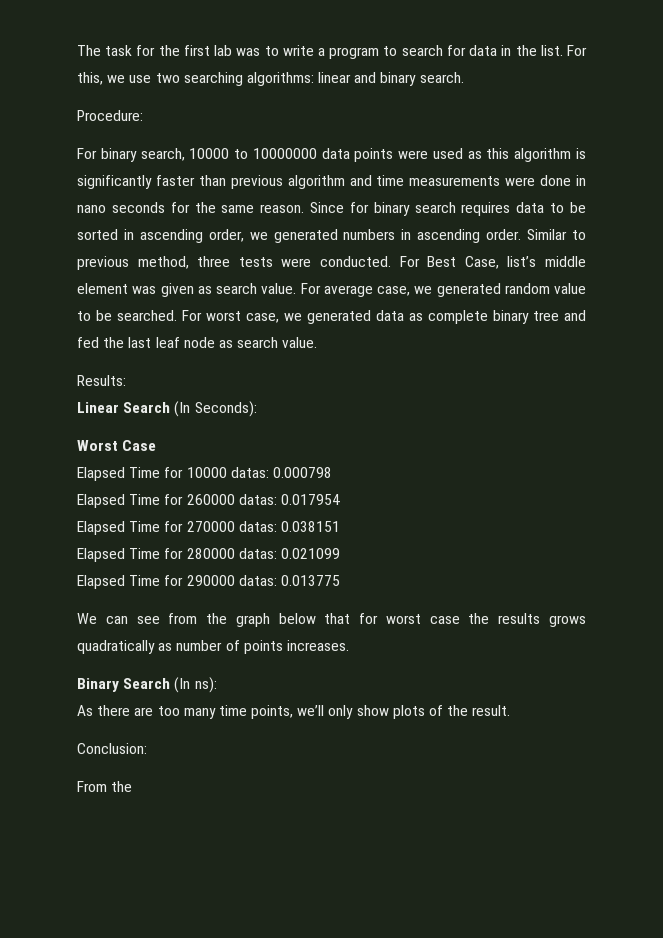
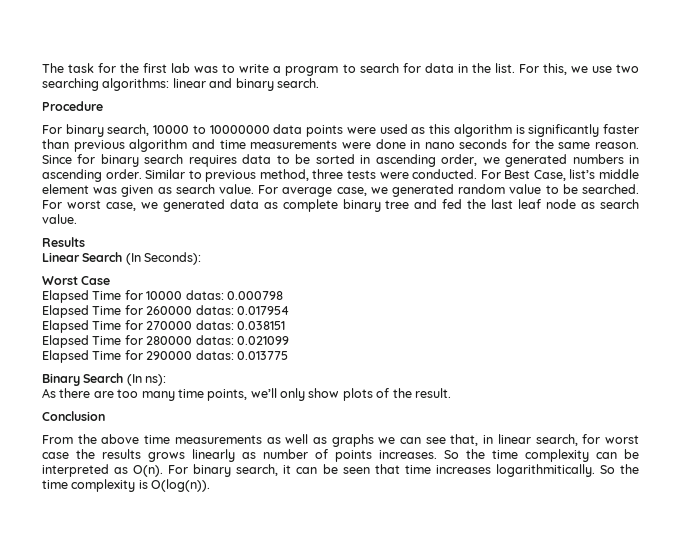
- Procedure:
+ Procedure
- Results:
+ Results
- We can see from the graph below that for worst case the results grows quadratically as number of points increases.
- Conclusion:
+ Conclusion
- From the
+ From the above time measurements as well as graphs we can see that, in linear search, for worst case the results grows linearly as number of points increases. So the time complexity can be interpreted as O(n). For binary search, it can be seen that time increases logarithmitically. So the time complexity is O(log(n)).

